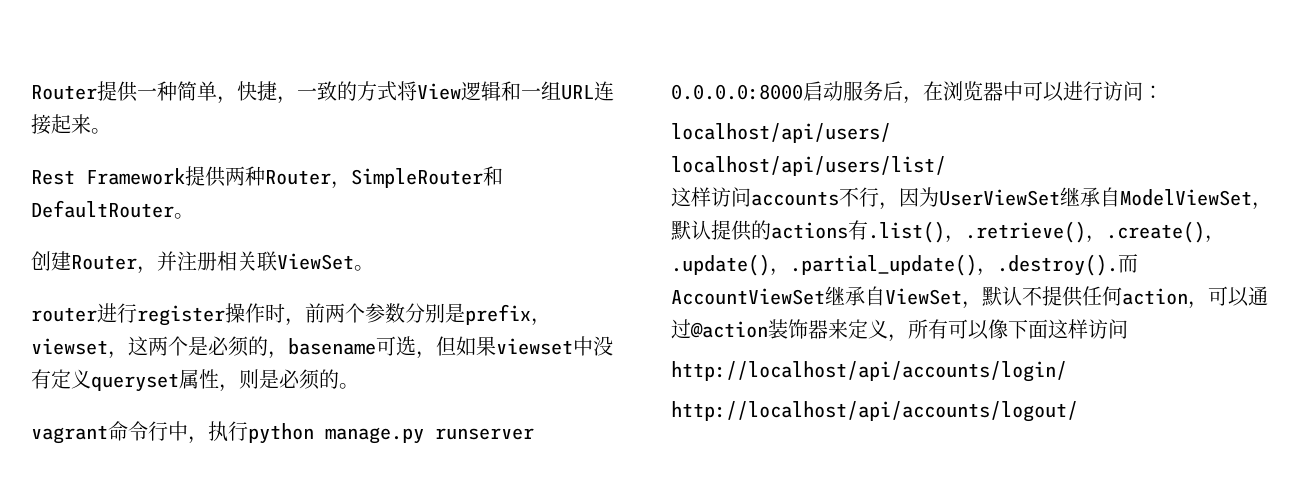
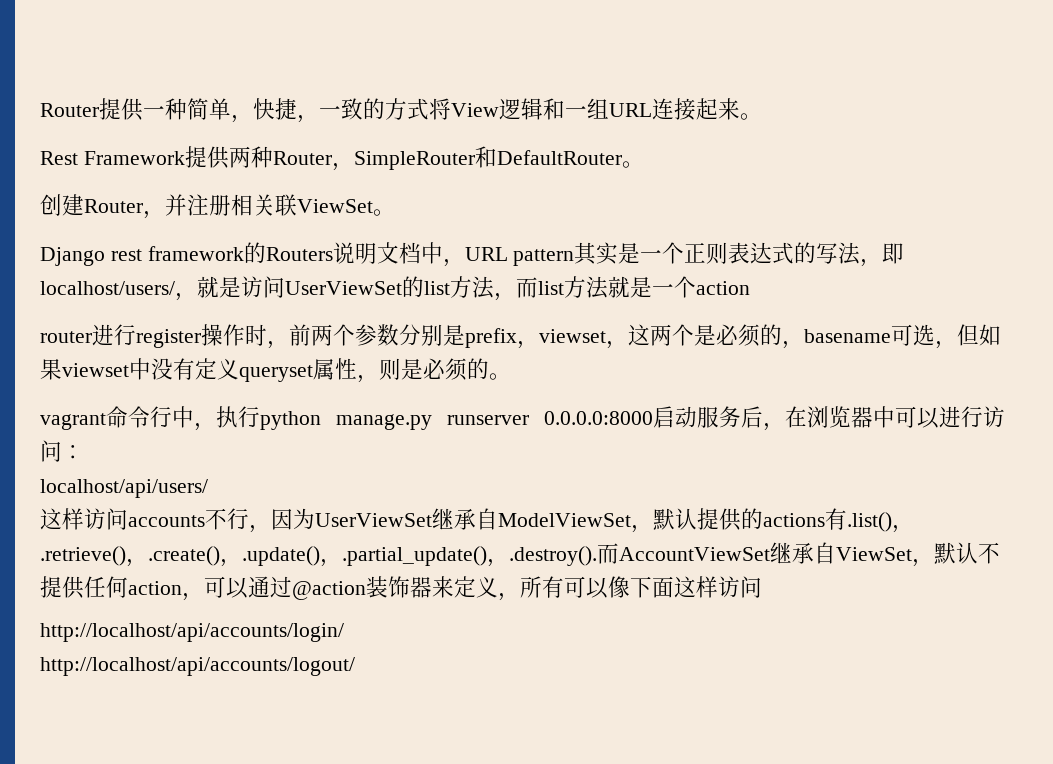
+ Django rest framework的Routers说明文档中，URL pattern其实是一个正则表达式的写法，即localhost/users/，就是访问UserViewSet的list方法，而list方法就是一个action
- localhost/api/users/list/

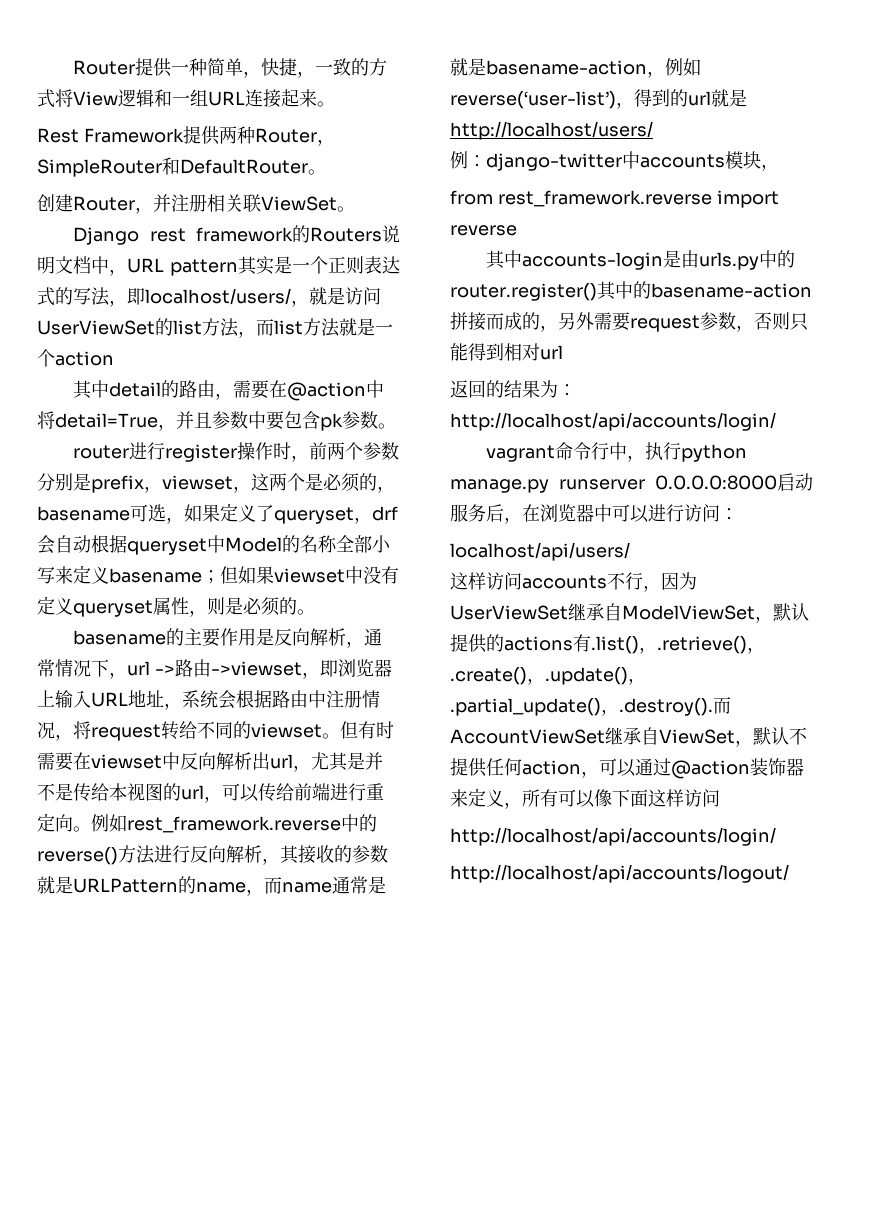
+ 其中detail的路由，需要在@action中将detail=True，并且参数中要包含pk参数。
- router进行register操作时，前两个参数分别是prefix，viewset，这两个是必须的，basename可选，但如果viewset中没有定义queryset属性，则是必须的。
+ router进行register操作时，前两个参数分别是prefix，viewset，这两个是必须的，basename可选，如果定义了queryset，drf会自动根据queryset中Model的名称全部小写来定义basename；但如果viewset中没有定义queryset属性，则是必须的。
+ basename的主要作用是反向解析，通常情况下，url ->路由->viewset，即浏览器上输入URL地址，系统会根据路由中注册情况，将request转给不同的viewset。但有时需要在viewset中反向解析出url，尤其是并不是传给本视图的url，可以传给前端进行重定向。例如rest_framework.reverse中的reverse()方法进行反向解析，其接收的参数就是URLPattern的name，而name通常是就是basename-action，例如reverse(‘user-list’)，得到的url就是http://localhost/users/
+ 例：django-twitter中accounts模块，
+ from rest_framework.reverse import reverse
+ 其中accounts-login是由urls.py中的router.register()其中的basename-action拼接而成的，另外需要request参数，否则只能得到相对url
+ 返回的结果为：http://localhost/api/accounts/login/

